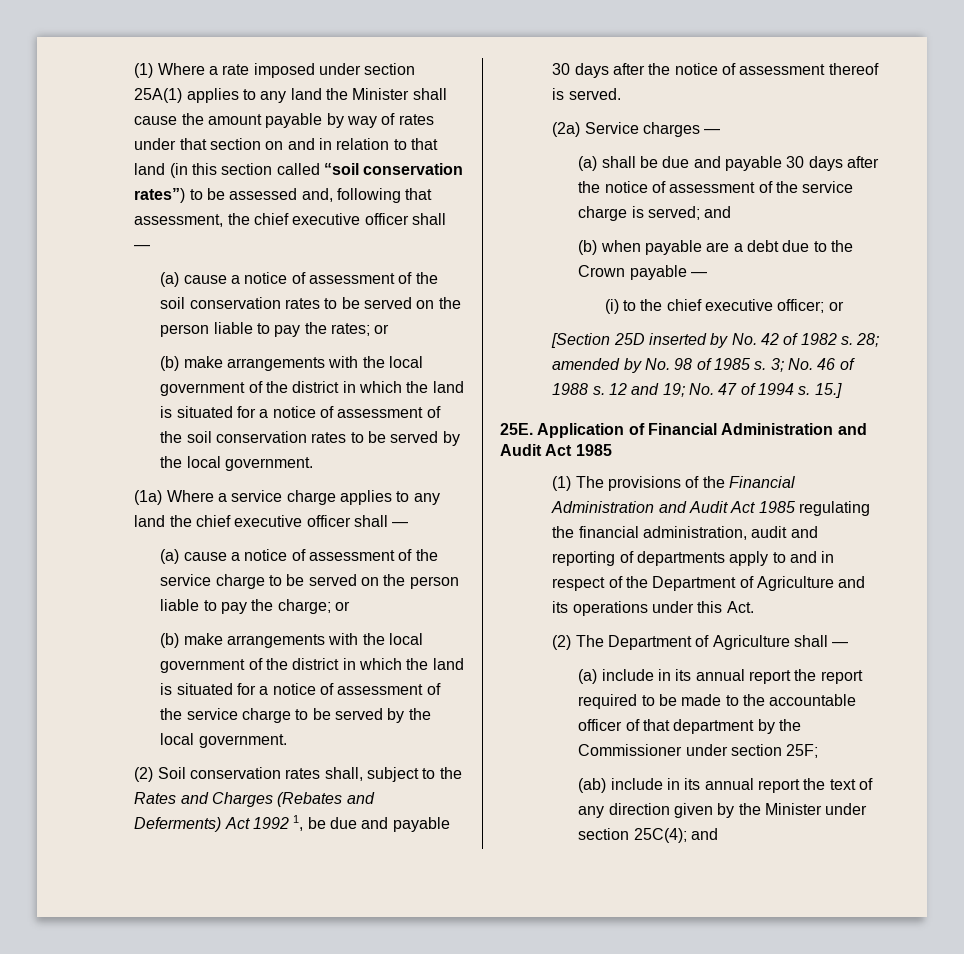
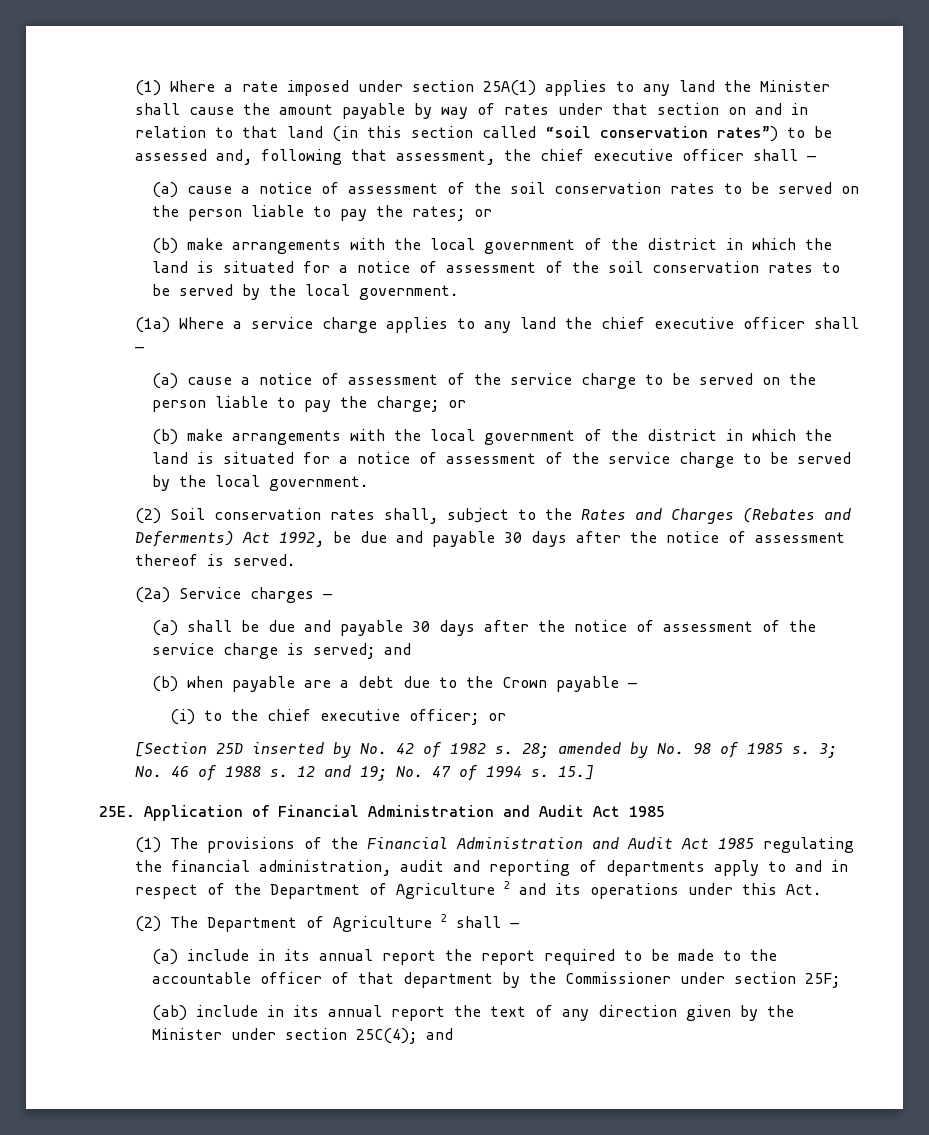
- (2) Soil conservation rates shall, subject to the Rates and Charges (Rebates and Deferments) Act 1992 1, be due and payable 30 days after the notice of assessment thereof is served.
+ (2) Soil conservation rates shall, subject to the Rates and Charges (Rebates and Deferments) Act 1992, be due and payable 30 days after the notice of assessment thereof is served.
- (1) The provisions of the Financial Administration and Audit Act 1985 regulating the financial administration, audit and reporting of departments apply to and in respect of the Department of Agriculture and its operations under this Act.
+ (1) The provisions of the Financial Administration and Audit Act 1985 regulating the financial administration, audit and reporting of departments apply to and in respect of the Department of Agriculture 2 and its operations under this Act.
- (2) The Department of Agriculture shall —
+ (2) The Department of Agriculture 2 shall —

